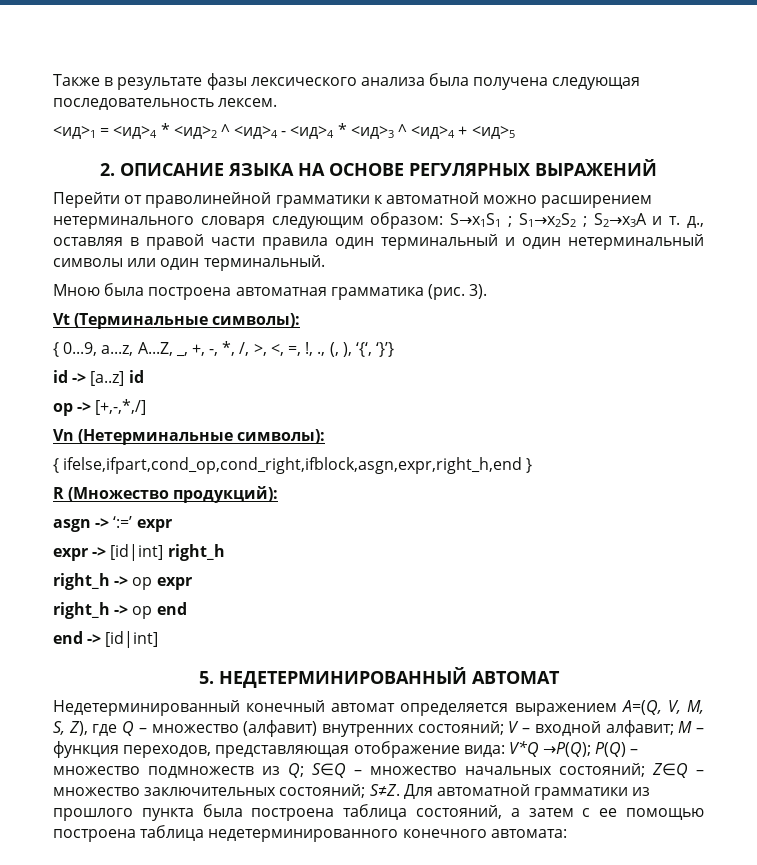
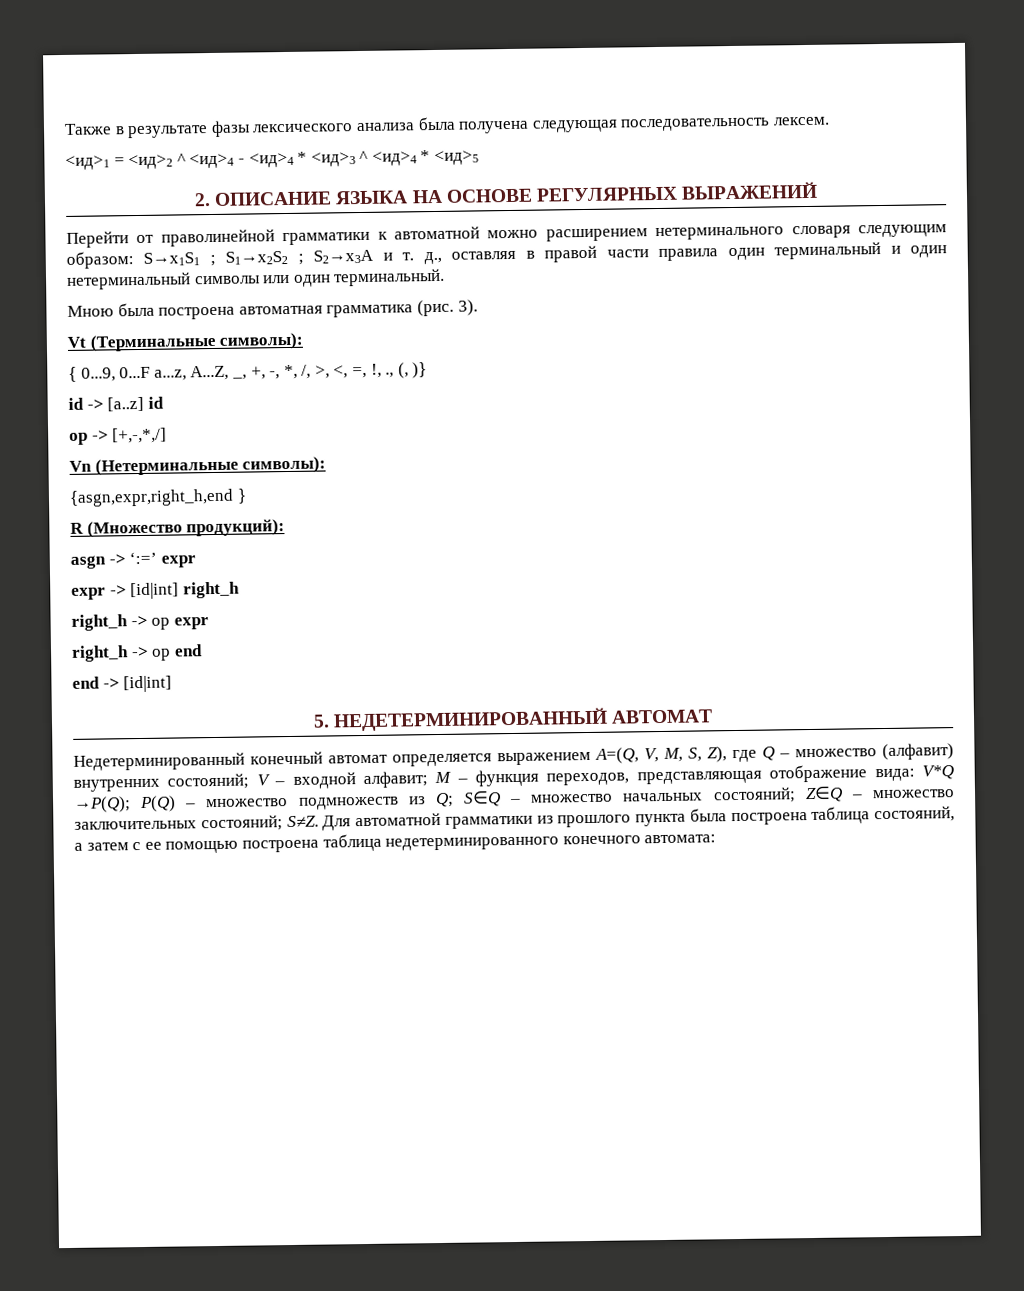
- <ид>1 = <ид>4 * <ид>2 ^ <ид>4 - <ид>4 * <ид>3 ^ <ид>4 + <ид>5
+ <ид>1 = <ид>2 ^ <ид>4 - <ид>4 * <ид>3 ^ <ид>4 * <ид>5
- { 0...9, a...z, A...Z, _, +, -, *, /, >, <, =, !, ., (, ), ‘{‘, ‘}’}
+ { 0...9, 0...F a...z, A...Z, _, +, -, *, /, >, <, =, !, ., (, )}
- { ifelse,ifpart,cond_op,cond_right,ifblock,asgn,expr,right_h,end }
+ {asgn,expr,right_h,end }

